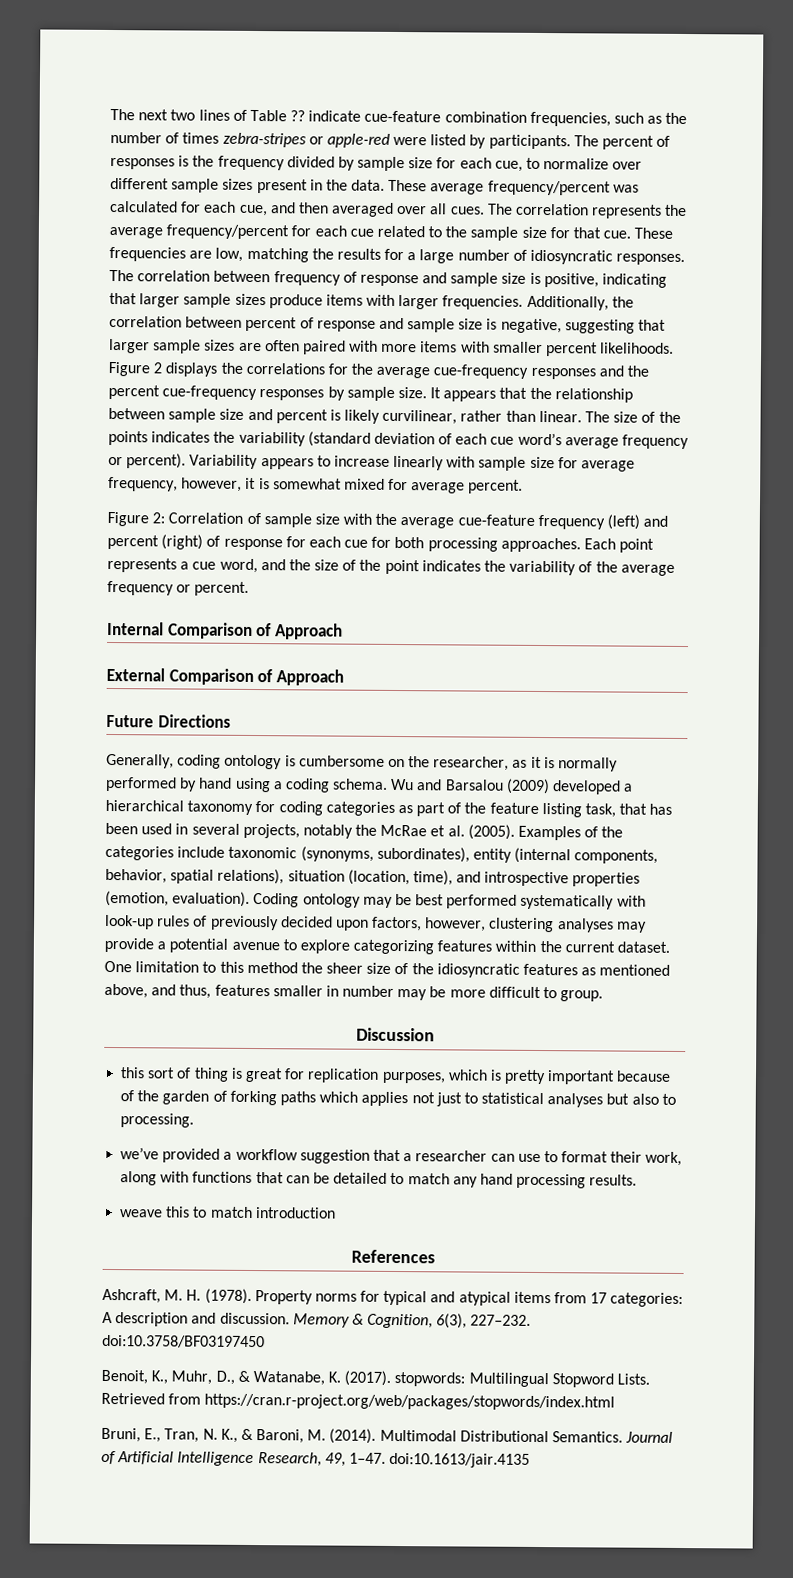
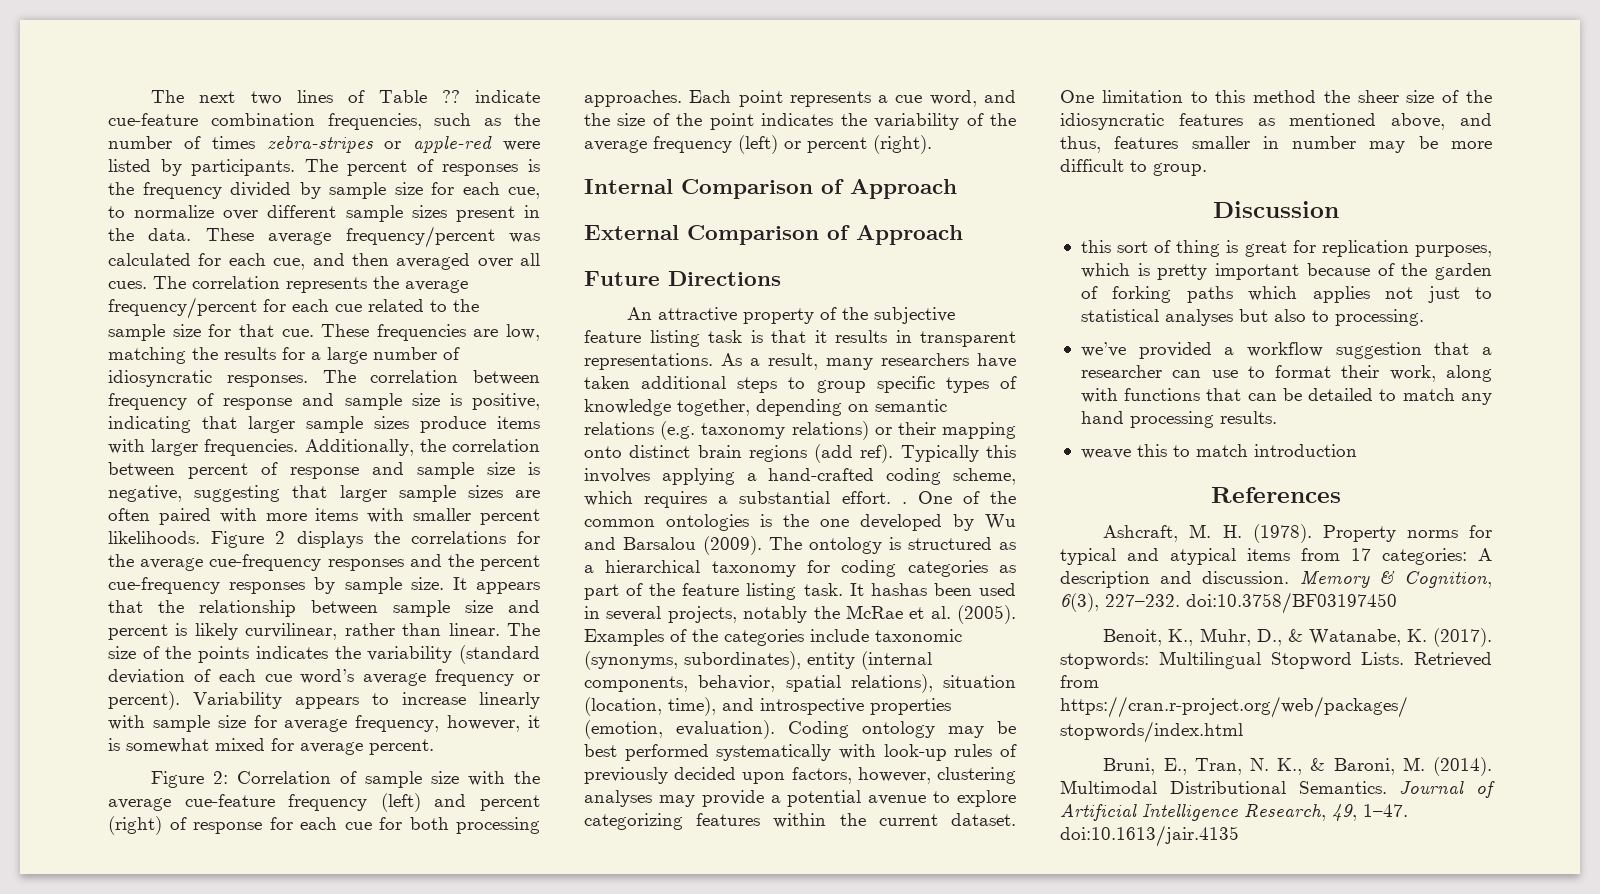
- Each point represents a cue word, and the size of the point indicates the variability of the average frequency or percent.
+ Each point represents a cue word, and the size of the point indicates the variability of the average frequency (left) or percent (right).
- Generally, coding ontology is cumbersome on the researcher, as it is normally performed by hand using a coding schema. Wu and Barsalou (2009) developed a hierarchical taxonomy for coding categories as part of the feature listing task, that has been used in several projects, notably the McRae et al. (2005).
+ An attractive property of the subjective feature listing task is that it results in transparent representations. As a result, many researchers have taken additional steps to group specific types of knowledge together, depending on semantic relations (e.g. taxonomy relations) or their mapping onto distinct brain regions (add ref). Typically this involves applying a hand-crafted coding scheme, which requires a substantial effort. . One of the common ontologies is the one developed by Wu and Barsalou (2009). The ontology is structured as a hierarchical taxonomy for coding categories as part of the feature listing task. It hashas been used in several projects, notably the McRae et al. (2005).

